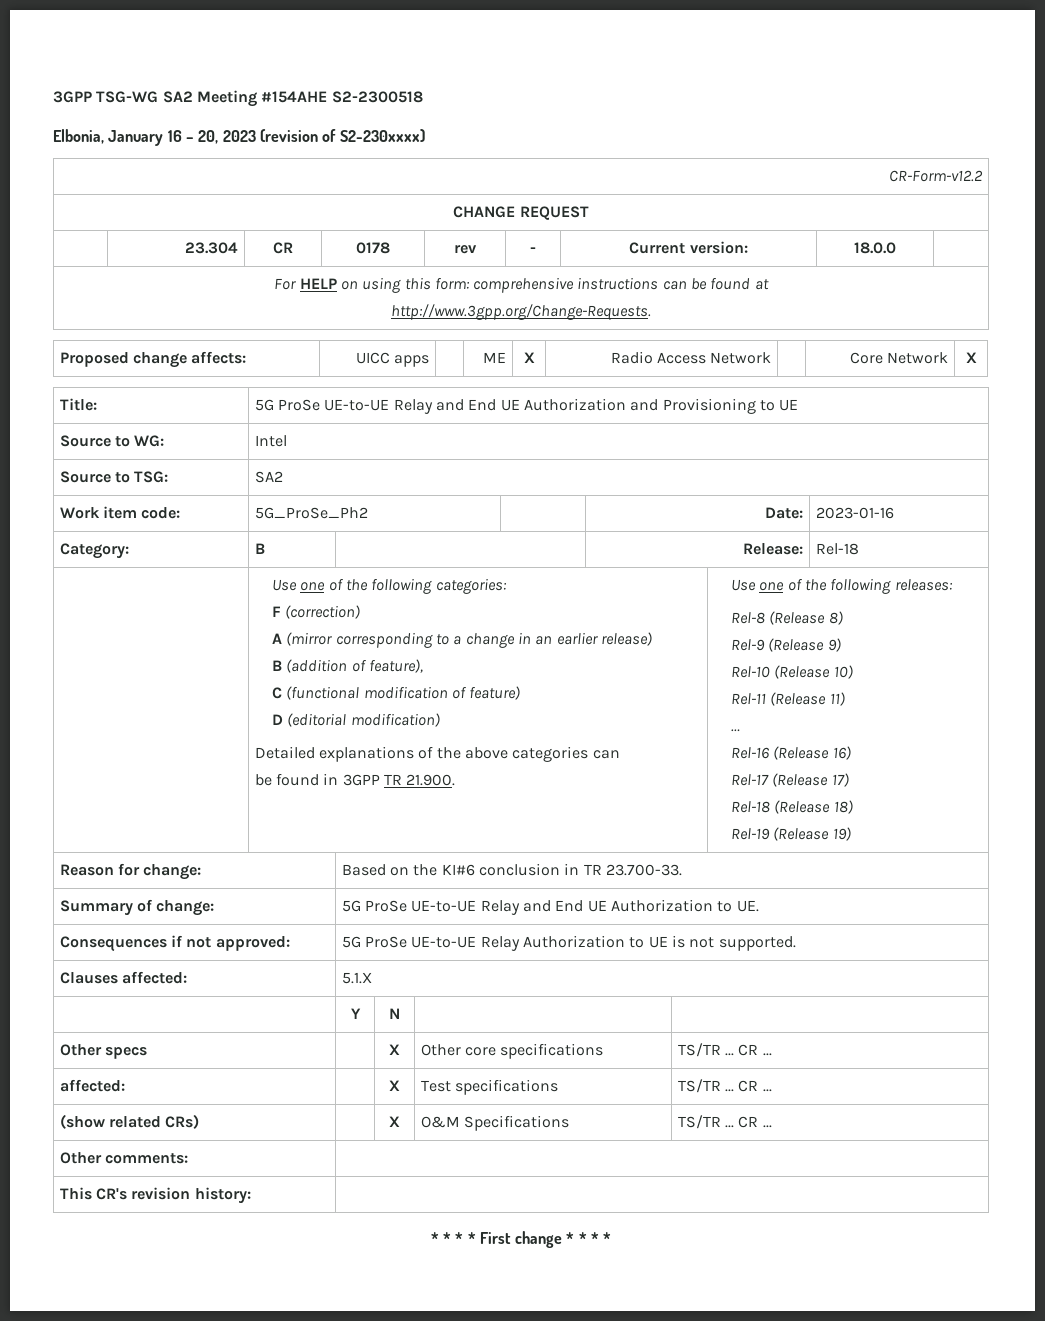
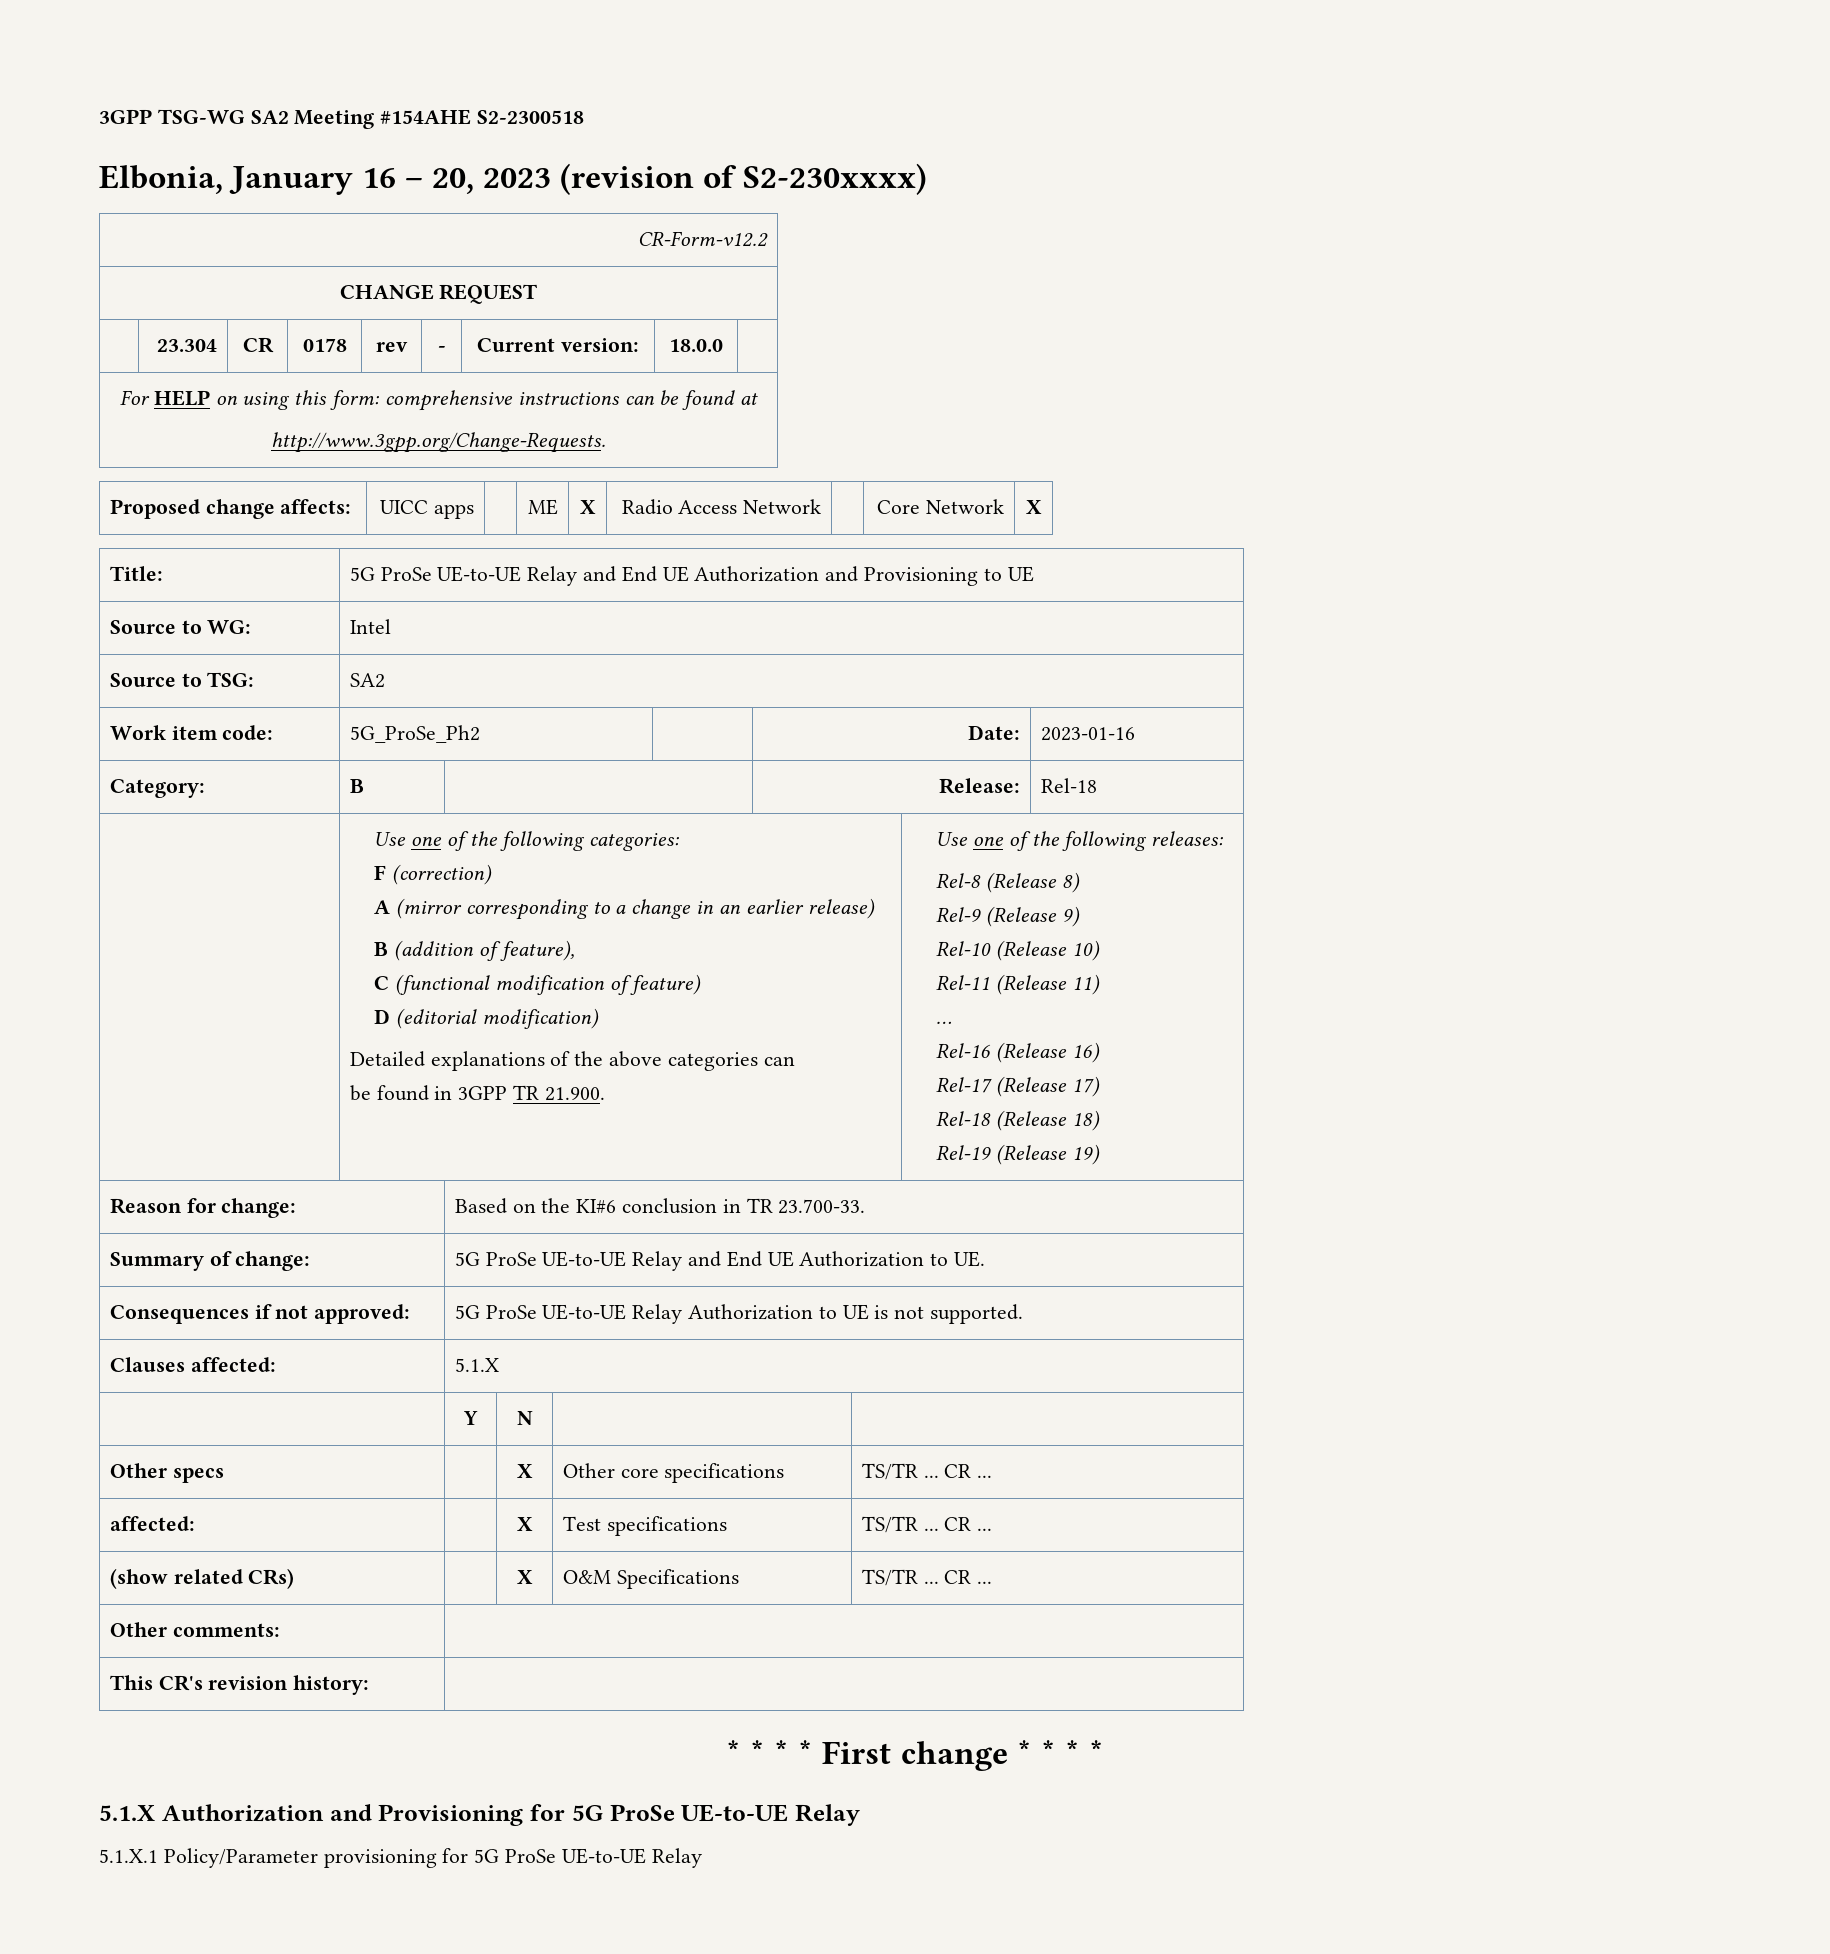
+ 5.1.X Authorization and Provisioning for 5G ProSe UE-to-UE Relay
+ 5.1.X.1 Policy/Parameter provisioning for 5G ProSe UE-to-UE Relay

